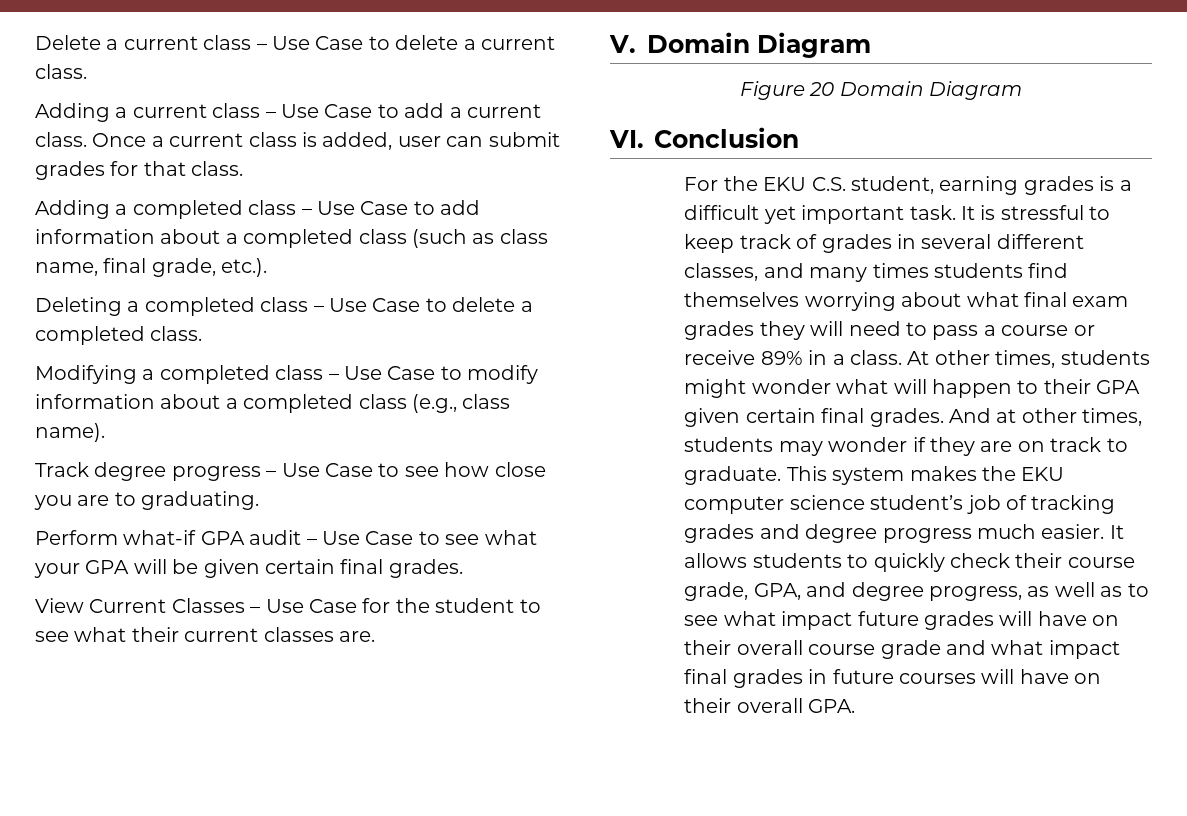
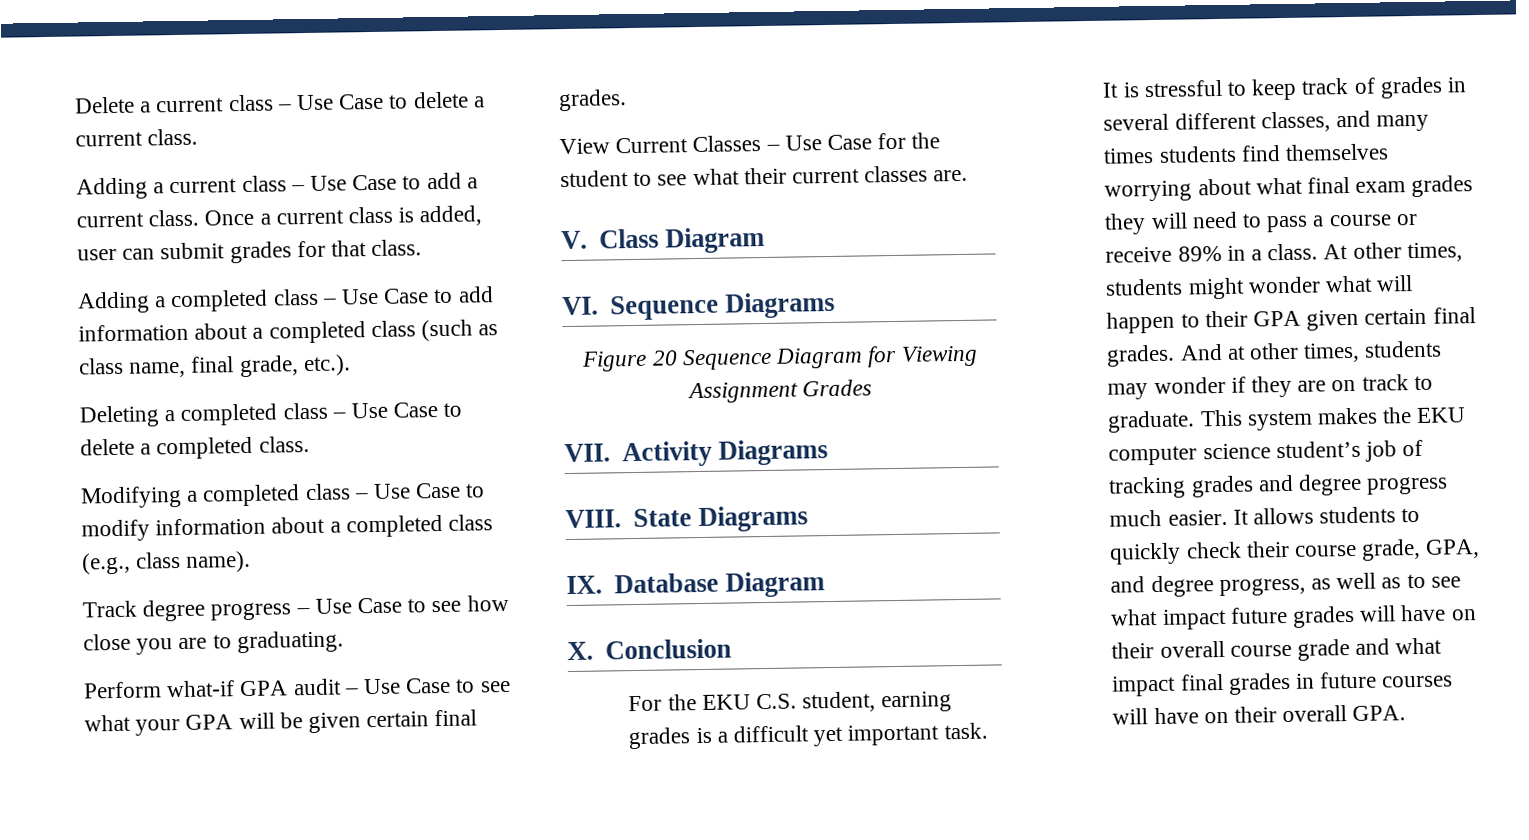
- V. Domain Diagram
+ V. Class Diagram
+ VI. Sequence Diagrams
- Figure 20 Domain Diagram
- VI. Conclusion
+ Figure 20 Sequence Diagram for Viewing Assignment Grades
+ VII. Activity Diagrams
+ VIII. State Diagrams
+ IX. Database Diagram
+ X. Conclusion

